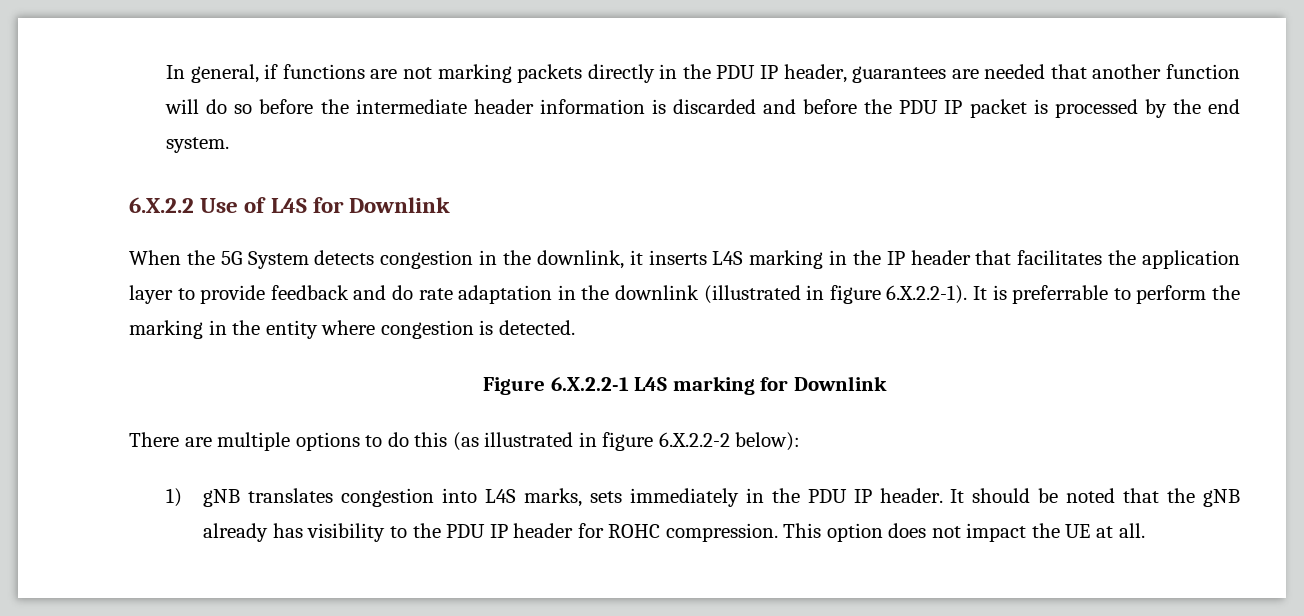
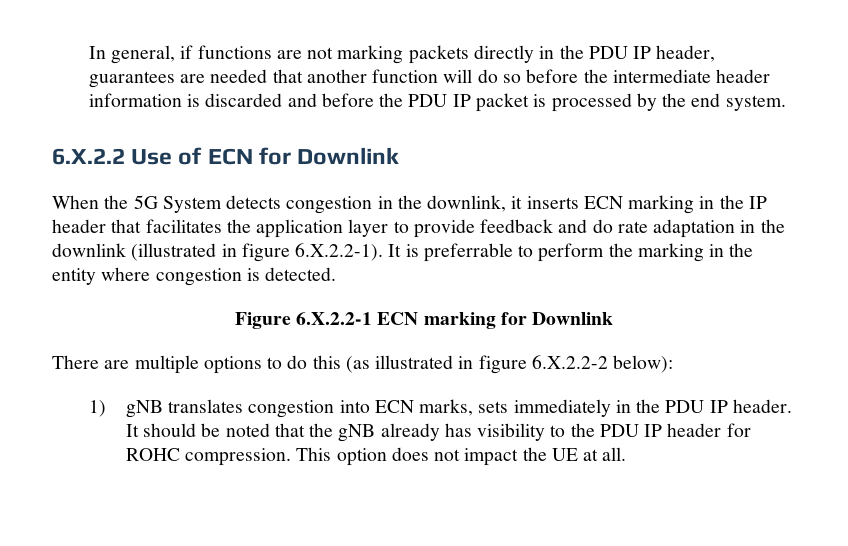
- 6.X.2.2 Use of L4S for Downlink
+ 6.X.2.2 Use of ECN for Downlink
- When the 5G System detects congestion in the downlink, it inserts L4S marking in the IP header that facilitates the application layer to provide feedback and do rate adaptation in the downlink (illustrated in figure 6.X.2.2-1). It is preferrable to perform the marking in the entity where congestion is detected.
+ When the 5G System detects congestion in the downlink, it inserts ECN marking in the IP header that facilitates the application layer to provide feedback and do rate adaptation in the downlink (illustrated in figure 6.X.2.2-1). It is preferrable to perform the marking in the entity where congestion is detected.
- Figure 6.X.2.2-1 L4S marking for Downlink
+ Figure 6.X.2.2-1 ECN marking for Downlink
- 1) gNB translates congestion into L4S marks, sets immediately in the PDU IP header.
+ 1) gNB translates congestion into ECN marks, sets immediately in the PDU IP header.

